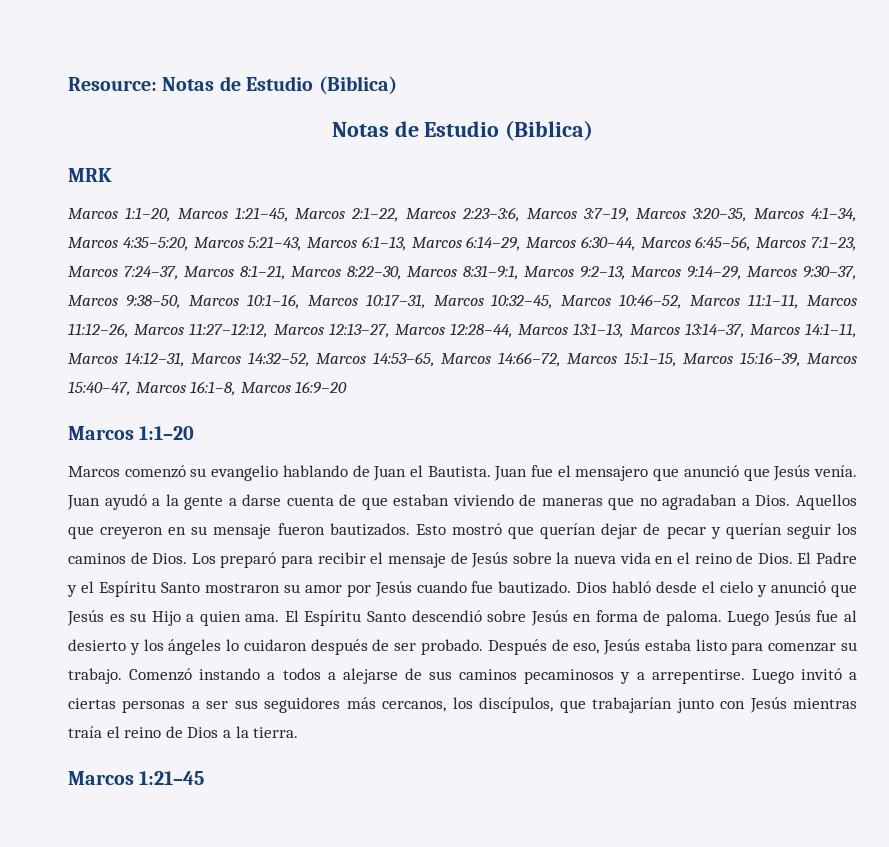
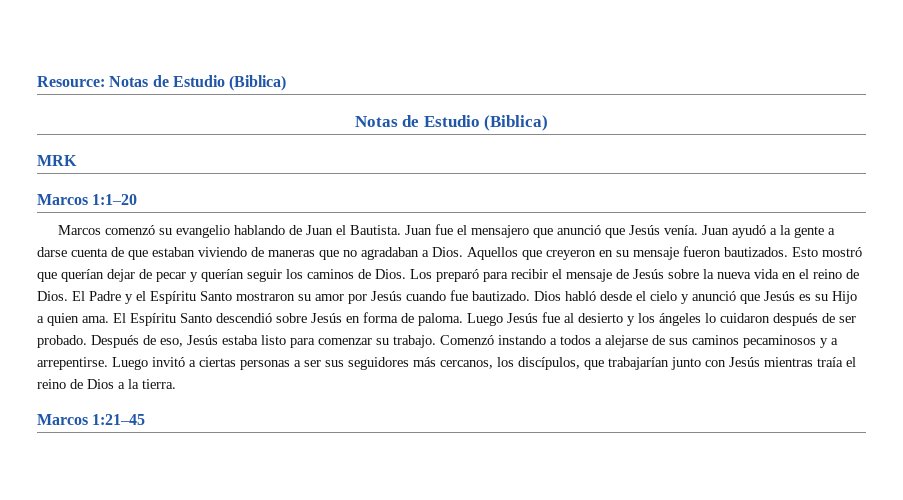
- Marcos 1:1–20, Marcos 1:21–45, Marcos 2:1–22, Marcos 2:23–3:6, Marcos 3:7–19, Marcos 3:20–35, Marcos 4:1–34, Marcos 4:35–5:20, Marcos 5:21–43, Marcos 6:1–13, Marcos 6:14–29, Marcos 6:30–44, Marcos 6:45–56, Marcos 7:1–23, Marcos 7:24–37, Marcos 8:1–21, Marcos 8:22–30, Marcos 8:31–9:1, Marcos 9:2–13, Marcos 9:14–29, Marcos 9:30–37, Marcos 9:38–50, Marcos 10:1–16, Marcos 10:17–31, Marcos 10:32–45, Marcos 10:46–52, Marcos 11:1–11, Marcos 11:12–26, Marcos 11:27–12:12, Marcos 12:13–27, Marcos 12:28–44, Marcos 13:1–13, Marcos 13:14–37, Marcos 14:1–11, Marcos 14:12–31, Marcos 14:32–52, Marcos 14:53–65, Marcos 14:66–72, Marcos 15:1–15, Marcos 15:16–39, Marcos 15:40–47, Marcos 16:1–8, Marcos 16:9–20

